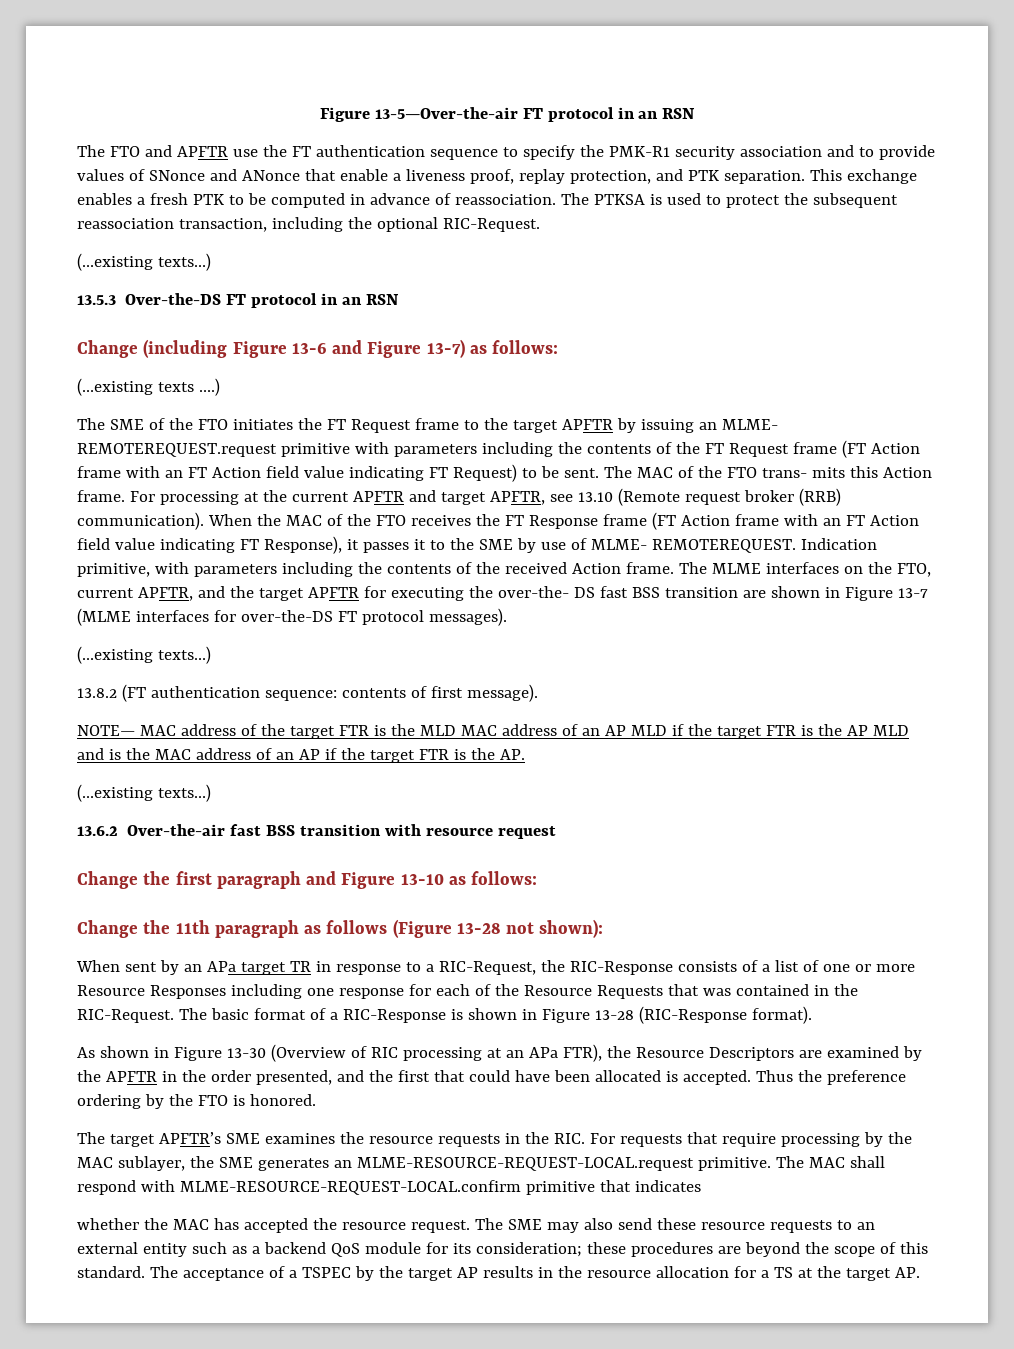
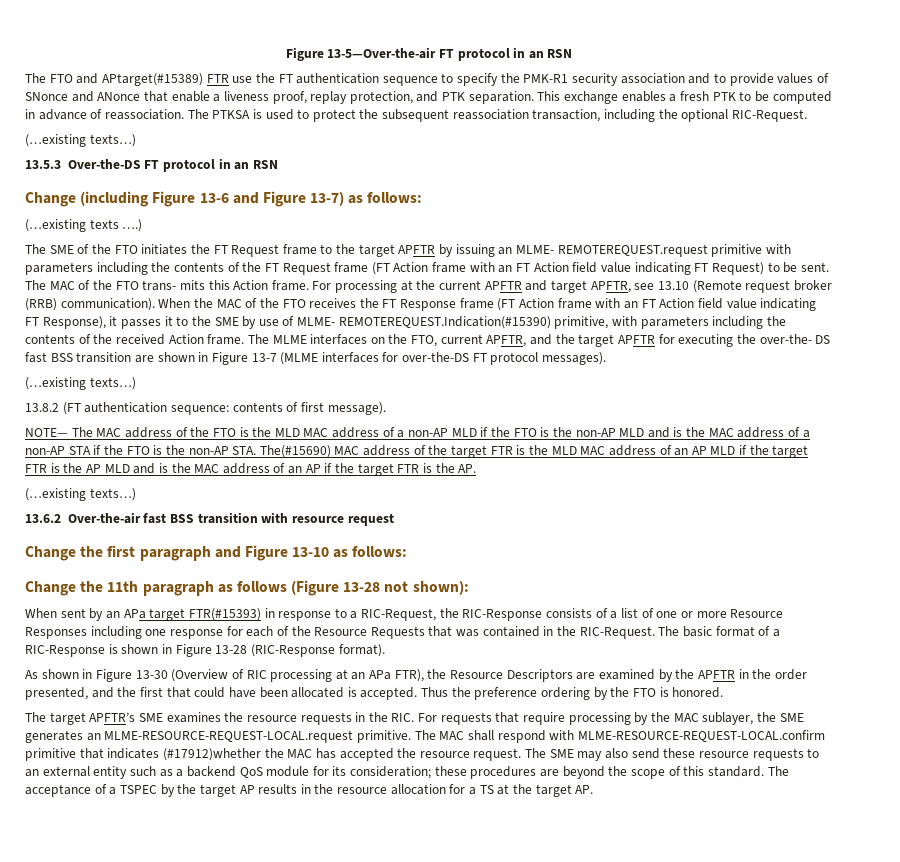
- The FTO and APFTR use the FT authentication sequence to specify the PMK-R1 security association and to provide values of SNonce and ANonce that enable a liveness proof, replay protection, and PTK separation.
+ The FTO and APtarget(#15389) FTR use the FT authentication sequence to specify the PMK-R1 security association and to provide values of SNonce and ANonce that enable a liveness proof, replay protection, and PTK separation.
- When the MAC of the FTO receives the FT Response frame (FT Action frame with an FT Action field value indicating FT Response), it passes it to the SME by use of MLME- REMOTEREQUEST. Indication primitive, with parameters including the contents of the received Action frame.
+ When the MAC of the FTO receives the FT Response frame (FT Action frame with an FT Action field value indicating FT Response), it passes it to the SME by use of MLME- REMOTEREQUEST.Indication(#15390) primitive, with parameters including the contents of the received Action frame.
- NOTE— MAC address of the target FTR is the MLD MAC address of an AP MLD if the target FTR is the AP MLD and is the MAC address of an AP if the target FTR is the AP.
+ NOTE— The MAC address of the FTO is the MLD MAC address of a non-AP MLD if the FTO is the non-AP MLD and is the MAC address of a non-AP STA if the FTO is the non-AP STA. The(#15690) MAC address of the target FTR is the MLD MAC address of an AP MLD if the target FTR is the AP MLD and is the MAC address of an AP if the target FTR is the AP.
- When sent by an APa target TR in response to a RIC-Request, the RIC-Response consists of a list of one or more Resource Responses including one response for each of the Resource Requests that was contained in the RIC-Request.
+ When sent by an APa target FTR(#15393) in response to a RIC-Request, the RIC-Response consists of a list of one or more Resource Responses including one response for each of the Resource Requests that was contained in the RIC-Request.
- The MAC shall respond with MLME-RESOURCE-REQUEST-LOCAL.confirm primitive that indicates
- whether the MAC has accepted the resource request.
+ The MAC shall respond with MLME-RESOURCE-REQUEST-LOCAL.confirm primitive that indicates (#17912)whether the MAC has accepted the resource request.

